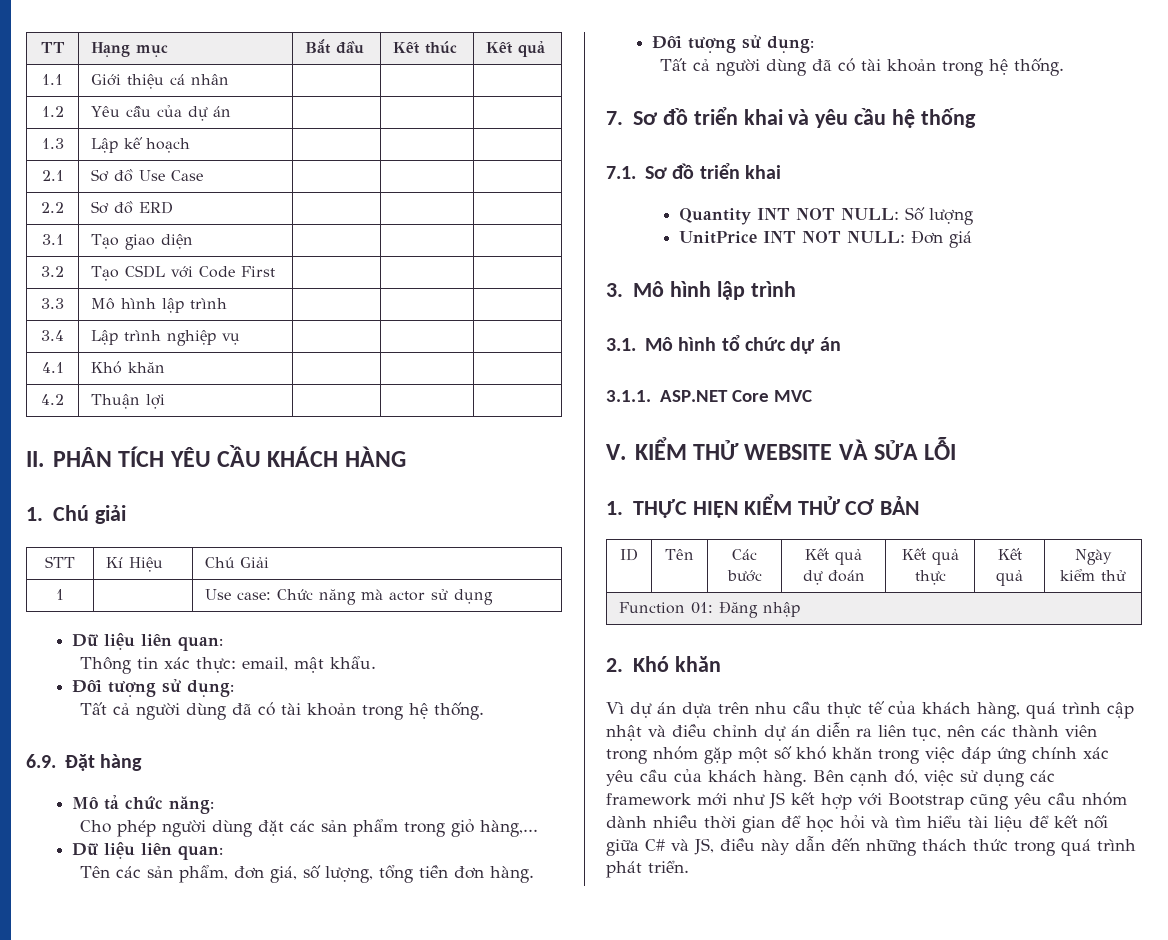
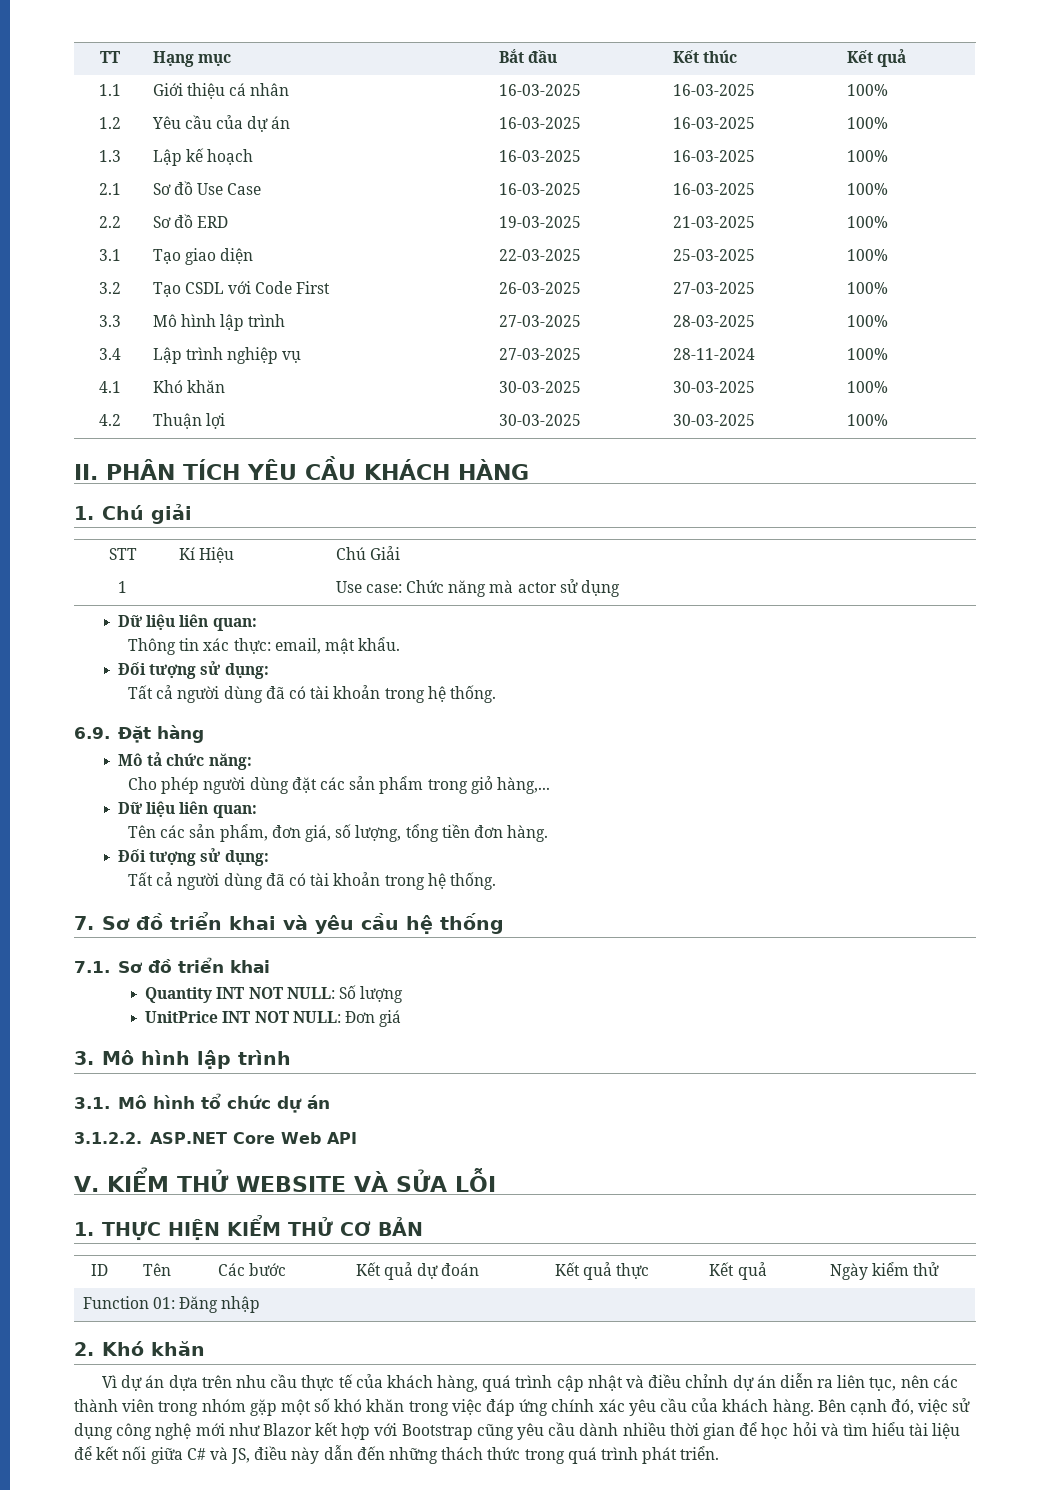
- 1.1 | Giới thiệu cá nhân | | |
+ 1.1 | Giới thiệu cá nhân | 16-03-2025 | 16-03-2025 | 100%
- 1.2 | Yêu cầu của dự án | | |
+ 1.2 | Yêu cầu của dự án | 16-03-2025 | 16-03-2025 | 100%
- 1.3 | Lập kế hoạch | | |
+ 1.3 | Lập kế hoạch | 16-03-2025 | 16-03-2025 | 100%
- 2.1 | Sơ đồ Use Case | | |
+ 2.1 | Sơ đồ Use Case | 16-03-2025 | 16-03-2025 | 100%
- 2.2 | Sơ đồ ERD | | |
+ 2.2 | Sơ đồ ERD | 19-03-2025 | 21-03-2025 | 100%
- 3.1 | Tạo giao diện | | |
+ 3.1 | Tạo giao diện | 22-03-2025 | 25-03-2025 | 100%
- 3.2 | Tạo CSDL với Code First | | |
+ 3.2 | Tạo CSDL với Code First | 26-03-2025 | 27-03-2025 | 100%
- 3.3 | Mô hình lập trình | | |
+ 3.3 | Mô hình lập trình | 27-03-2025 | 28-03-2025 | 100%
- 3.4 | Lập trình nghiệp vụ | | |
+ 3.4 | Lập trình nghiệp vụ | 27-03-2025 | 28-11-2024 | 100%
- 4.1 | Khó khăn | | |
+ 4.1 | Khó khăn | 30-03-2025 | 30-03-2025 | 100%
- 4.2 | Thuận lợi | | |
+ 4.2 | Thuận lợi | 30-03-2025 | 30-03-2025 | 100%
- 3.1.1. ASP.NET Core MVC
+ 3.1.2.2. ASP.NET Core Web API
- Bên cạnh đó, việc sử dụng các framework mới như JS kết hợp với Bootstrap cũng yêu cầu nhóm dành nhiều thời gian để học hỏi và tìm hiểu tài liệu để kết nối giữa C# và JS, điều này dẫn đến những thách thức trong quá trình phát triển.
+ Bên cạnh đó, việc sử dụng công nghệ mới như Blazor kết hợp với Bootstrap cũng yêu cầu dành nhiều thời gian để học hỏi và tìm hiểu tài liệu để kết nối giữa C# và JS, điều này dẫn đến những thách thức trong quá trình phát triển.

